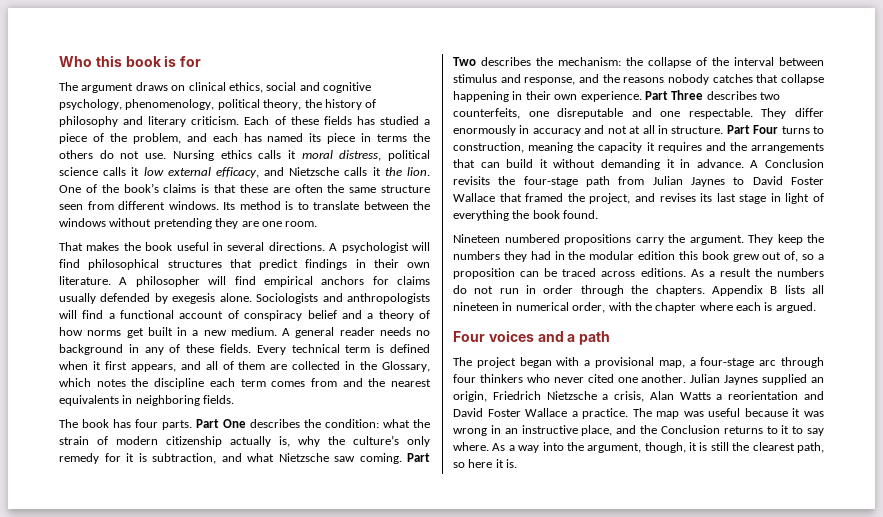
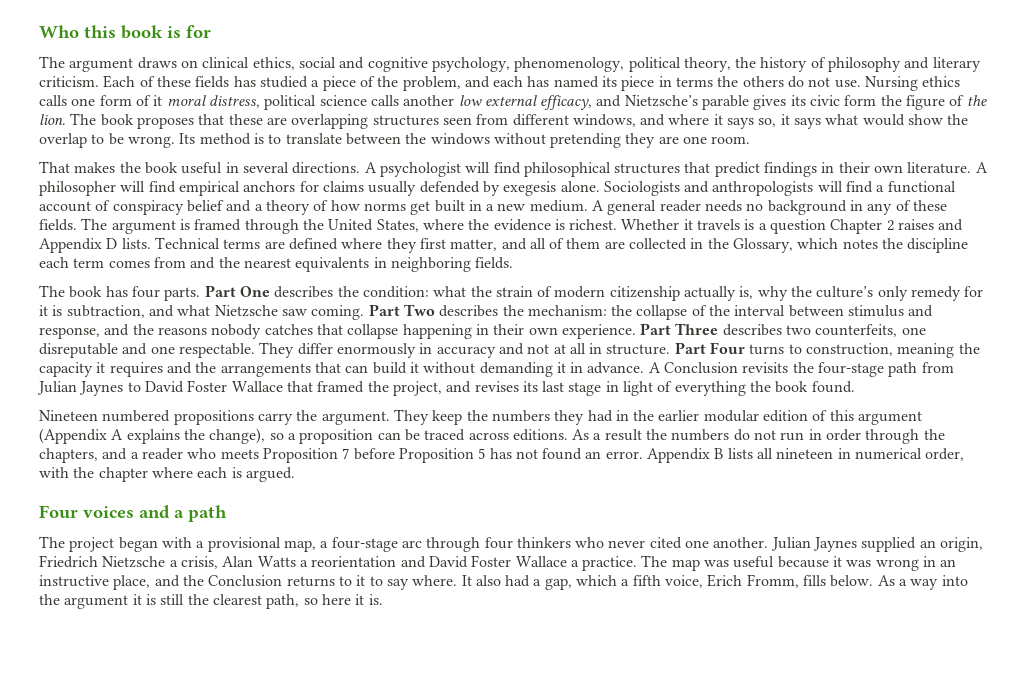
- Nursing ethics calls it moral distress, political science calls it low external efficacy, and Nietzsche calls it the lion. One of the book’s claims is that these are often the same structure seen from different windows.
+ Nursing ethics calls one form of it moral distress, political science calls another low external efficacy, and Nietzsche’s parable gives its civic form the figure of the lion. The book proposes that these are overlapping structures seen from different windows, and where it says so, it says what would show the overlap to be wrong.
- Every technical term is defined when it first appears, and all of them are collected in the Glossary, which notes the discipline each term comes from and the nearest equivalents in neighboring fields.
+ The argument is framed through the United States, where the evidence is richest. Whether it travels is a question Chapter 2 raises and Appendix D lists. Technical terms are defined where they first matter, and all of them are collected in the Glossary, which notes the discipline each term comes from and the nearest equivalents in neighboring fields.
- They keep the numbers they had in the modular edition this book grew out of, so a proposition can be traced across editions.
+ They keep the numbers they had in the earlier modular edition of this argument (Appendix A explains the change), so a proposition can be traced across editions.
- As a result the numbers do not run in order through the chapters.
+ As a result the numbers do not run in order through the chapters, and a reader who meets Proposition 7 before Proposition 5 has not found an error.
+ It also had a gap, which a fifth voice, Erich Fromm, fills below.
- As a way into the argument, though, it is still the clearest path, so here it is.
+ As a way into the argument it is still the clearest path, so here it is.

